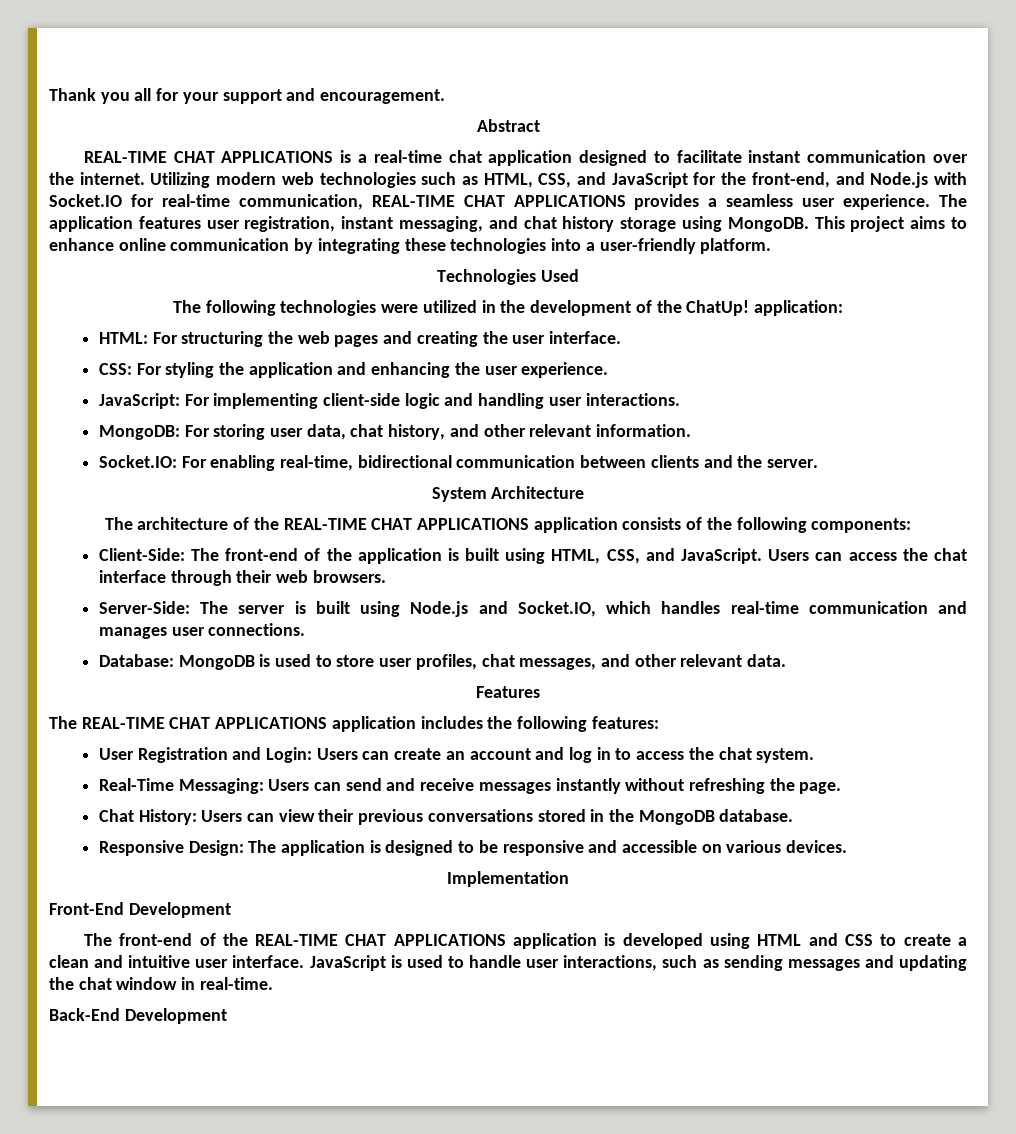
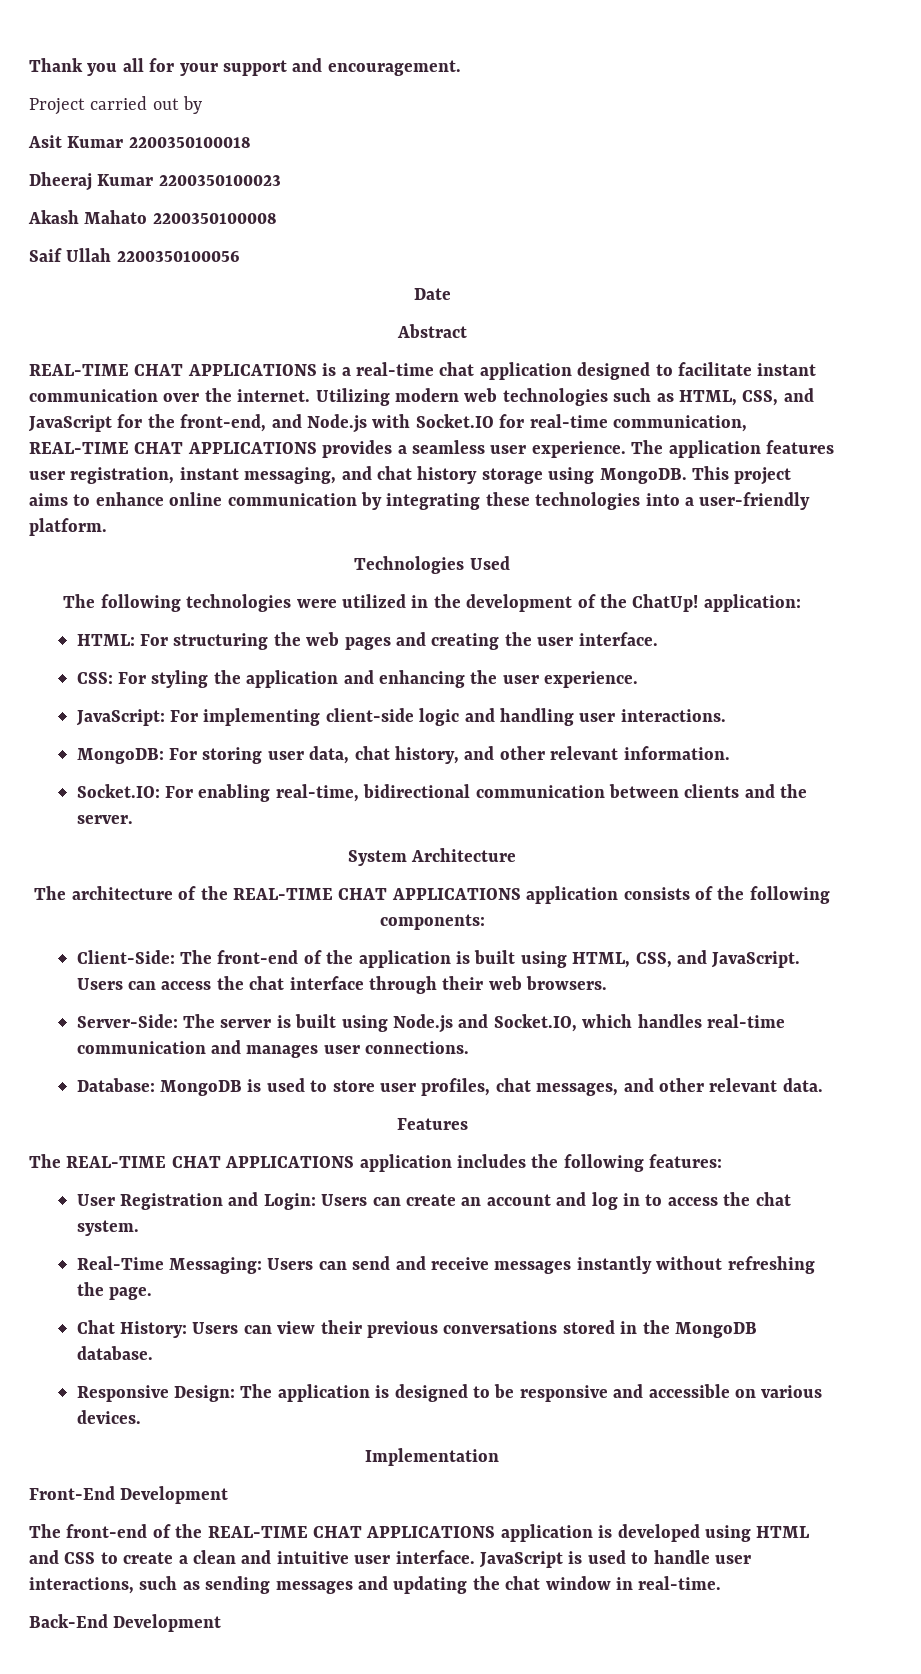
+ Project carried out by
+ Asit Kumar 2200350100018
+ Dheeraj Kumar 2200350100023
+ Akash Mahato 2200350100008
+ Saif Ullah 2200350100056
+ Date

